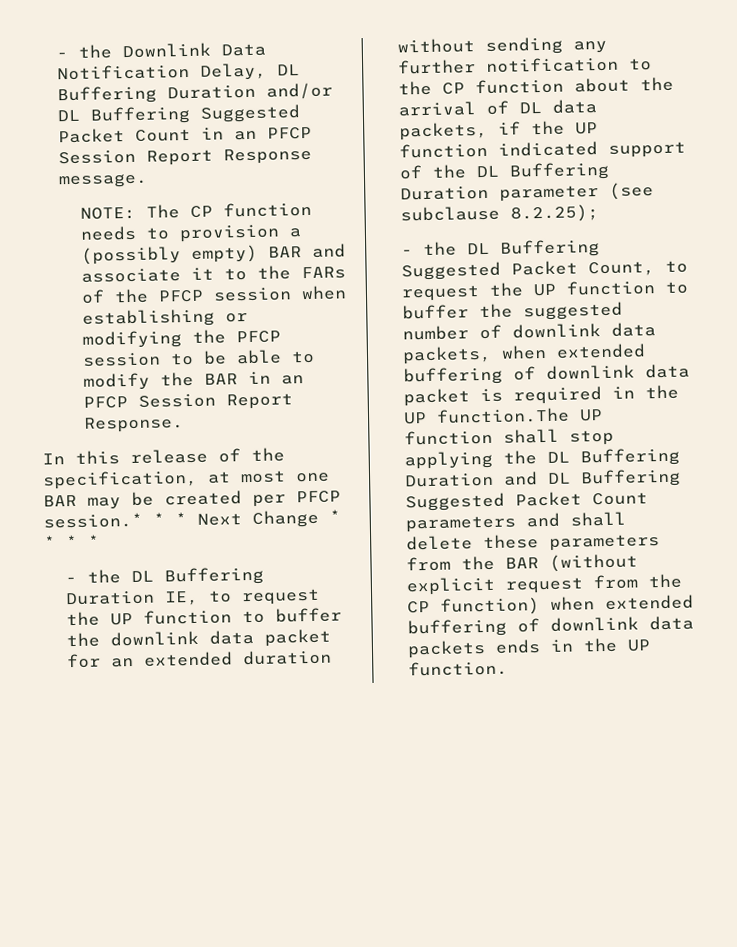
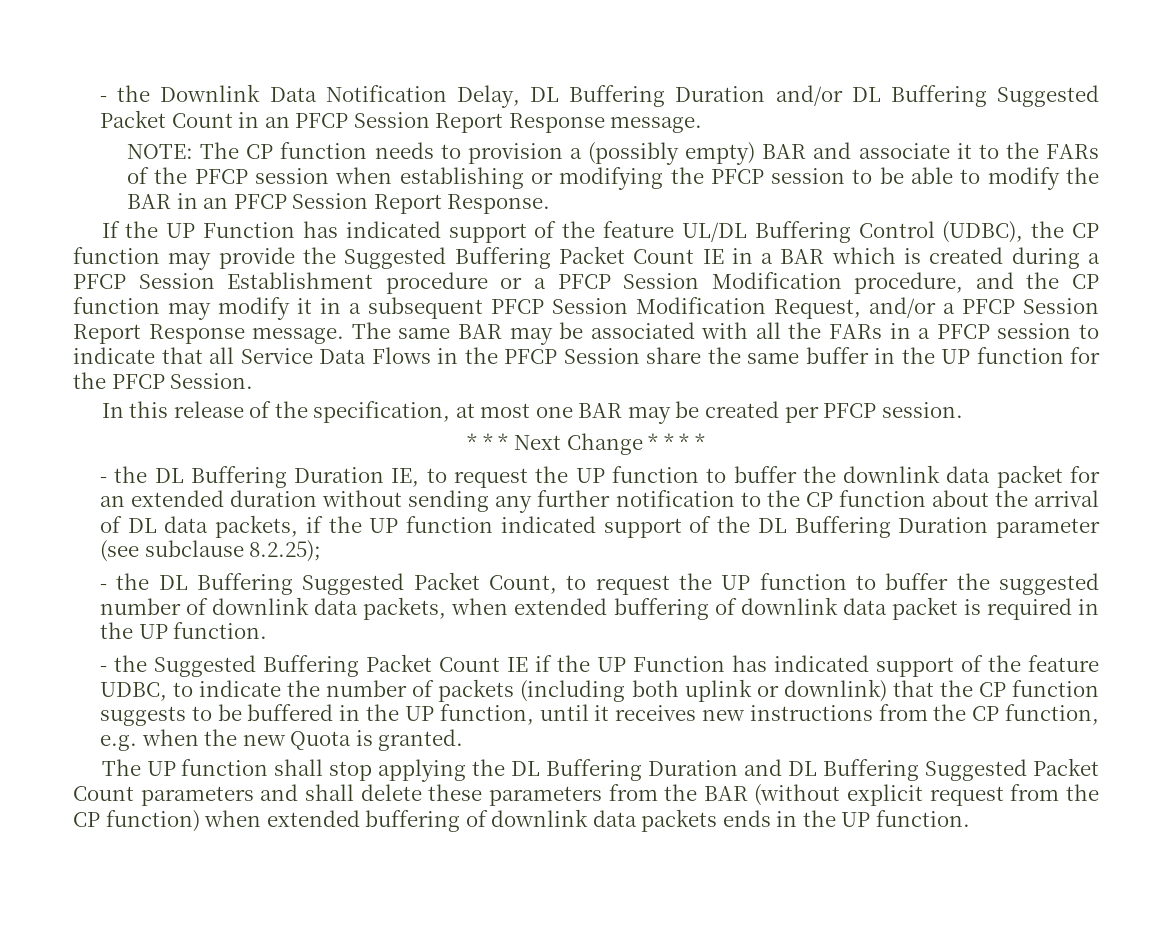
+ If the UP Function has indicated support of the feature UL/DL Buffering Control (UDBC), the CP function may provide the Suggested Buffering Packet Count IE in a BAR which is created during a PFCP Session Establishment procedure or a PFCP Session Modification procedure, and the CP function may modify it in a subsequent PFCP Session Modification Request, and/or a PFCP Session Report Response message. The same BAR may be associated with all the FARs in a PFCP session to indicate that all Service Data Flows in the PFCP Session share the same buffer in the UP function for the PFCP Session.
- In this release of the specification, at most one BAR may be created per PFCP session.* * * Next Change * * * *
+ In this release of the specification, at most one BAR may be created per PFCP session.
+ * * * Next Change * * * *
- - the DL Buffering Suggested Packet Count, to request the UP function to buffer the suggested number of downlink data packets, when extended buffering of downlink data packet is required in the UP function.The UP function shall stop applying the DL Buffering Duration and DL Buffering Suggested Packet Count parameters and shall delete these parameters from the BAR (without explicit request from the CP function) when extended buffering of downlink data packets ends in the UP function.
+ - the DL Buffering Suggested Packet Count, to request the UP function to buffer the suggested number of downlink data packets, when extended buffering of downlink data packet is required in the UP function.
+ - the Suggested Buffering Packet Count IE if the UP Function has indicated support of the feature UDBC, to indicate the number of packets (including both uplink or downlink) that the CP function suggests to be buffered in the UP function, until it receives new instructions from the CP function, e.g. when the new Quota is granted.
+ The UP function shall stop applying the DL Buffering Duration and DL Buffering Suggested Packet Count parameters and shall delete these parameters from the BAR (without explicit request from the CP function) when extended buffering of downlink data packets ends in the UP function.

